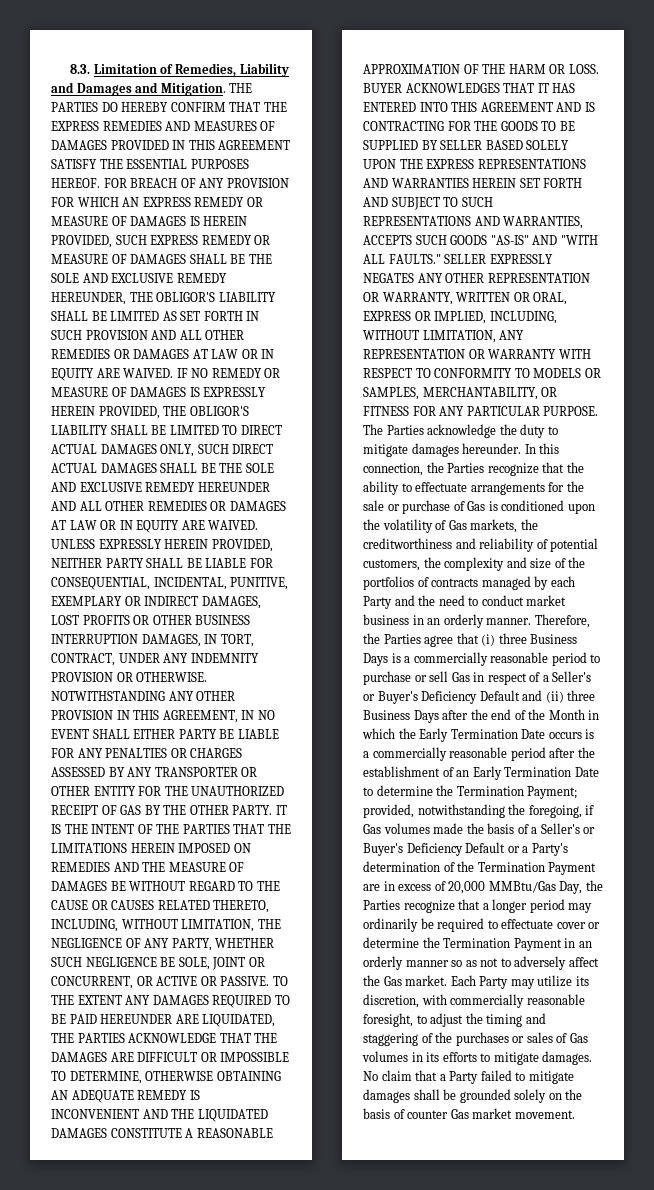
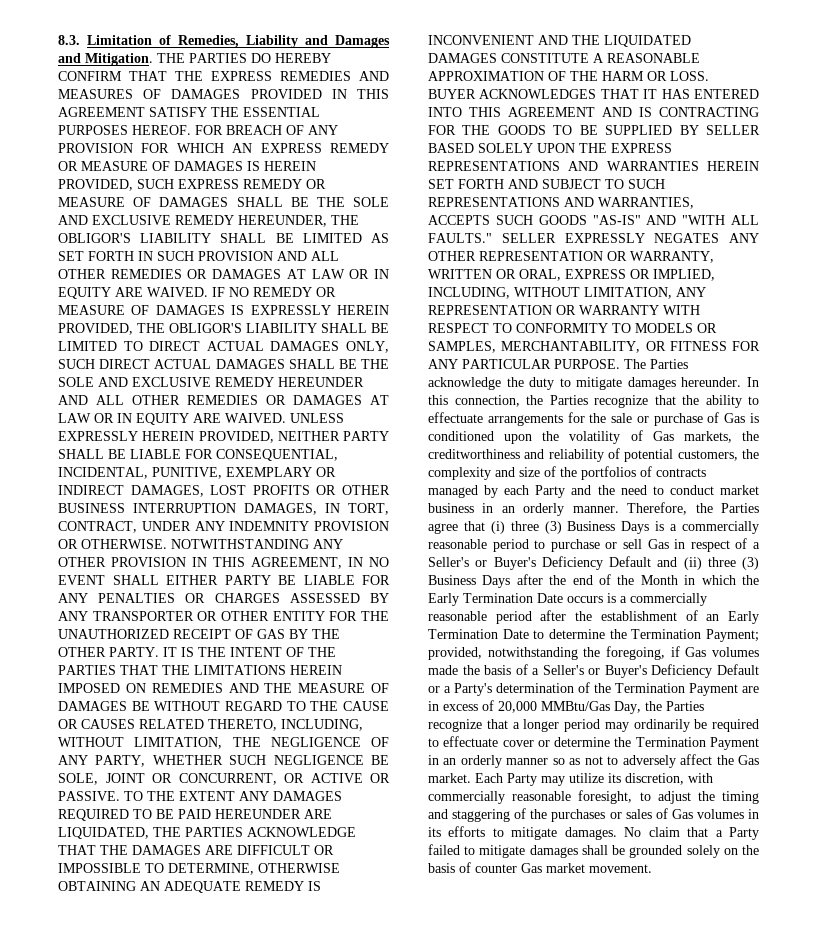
- Therefore, the Parties agree that (i) three Business Days is a commercially reasonable period to purchase or sell Gas in respect of a Seller's or Buyer's Deficiency Default and (ii) three Business Days after the end of the Month in which the Early Termination Date occurs is a commercially reasonable period after the establishment of an Early Termination Date to determine the Termination Payment;
+ Therefore, the Parties agree that (i) three (3) Business Days is a commercially reasonable period to purchase or sell Gas in respect of a Seller's or Buyer's Deficiency Default and (ii) three (3) Business Days after the end of the Month in which the Early Termination Date occurs is a commercially reasonable period after the establishment of an Early Termination Date to determine the Termination Payment;

